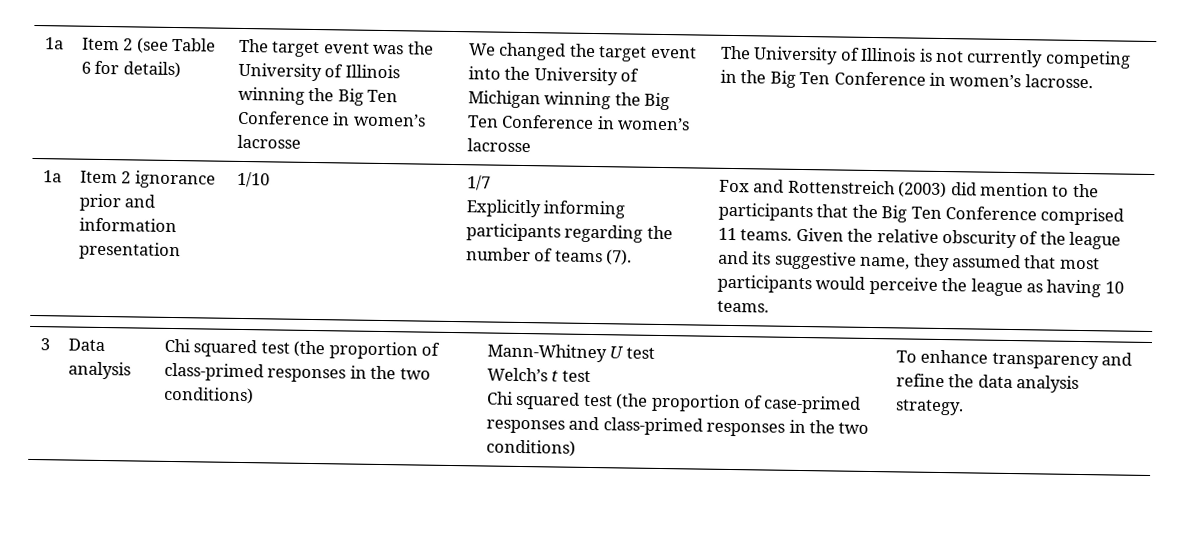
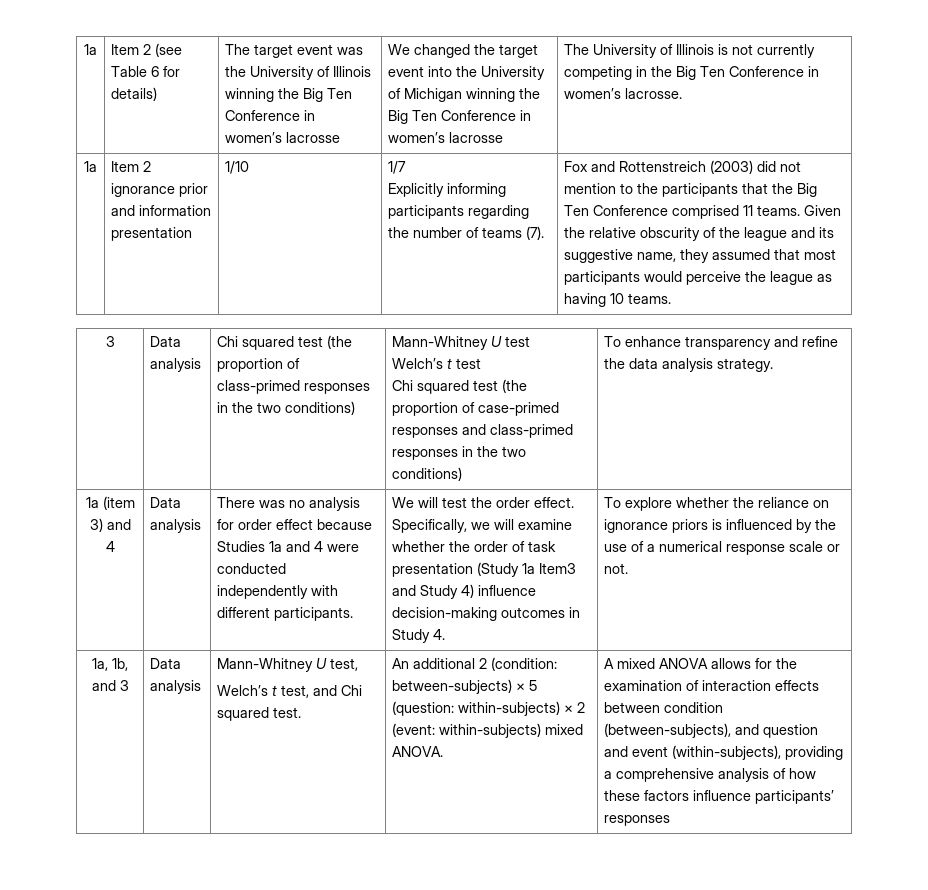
- Fox and Rottenstreich (2003) did mention to the participants that the Big Ten Conference comprised 11 teams.
+ Fox and Rottenstreich (2003) did not mention to the participants that the Big Ten Conference comprised 11 teams.
+ 1a (item 3) and 4 | Data analysis | There was no analysis for order effect because Studies 1a and 4 were conducted independently with different participants. | We will test the order effect. Specifically, we will examine whether the order of task presentation (Study 1a Item3 and Study 4) influence decision-making outcomes in Study 4. | To explore whether the reliance on ignorance priors is influenced by the use of a numerical response scale or not.
+ 1a, 1b, and 3 | Data analysis | Mann-Whitney U test,
+ Welch’s t test, and Chi squared test. | An additional 2 (condition: between-subjects) × 5 (question: within-subjects) × 2 (event: within-subjects) mixed ANOVA. | A mixed ANOVA allows for the examination of interaction effects between condition (between-subjects), and question and event (within-subjects), providing a comprehensive analysis of how these factors influence participants’ responses

